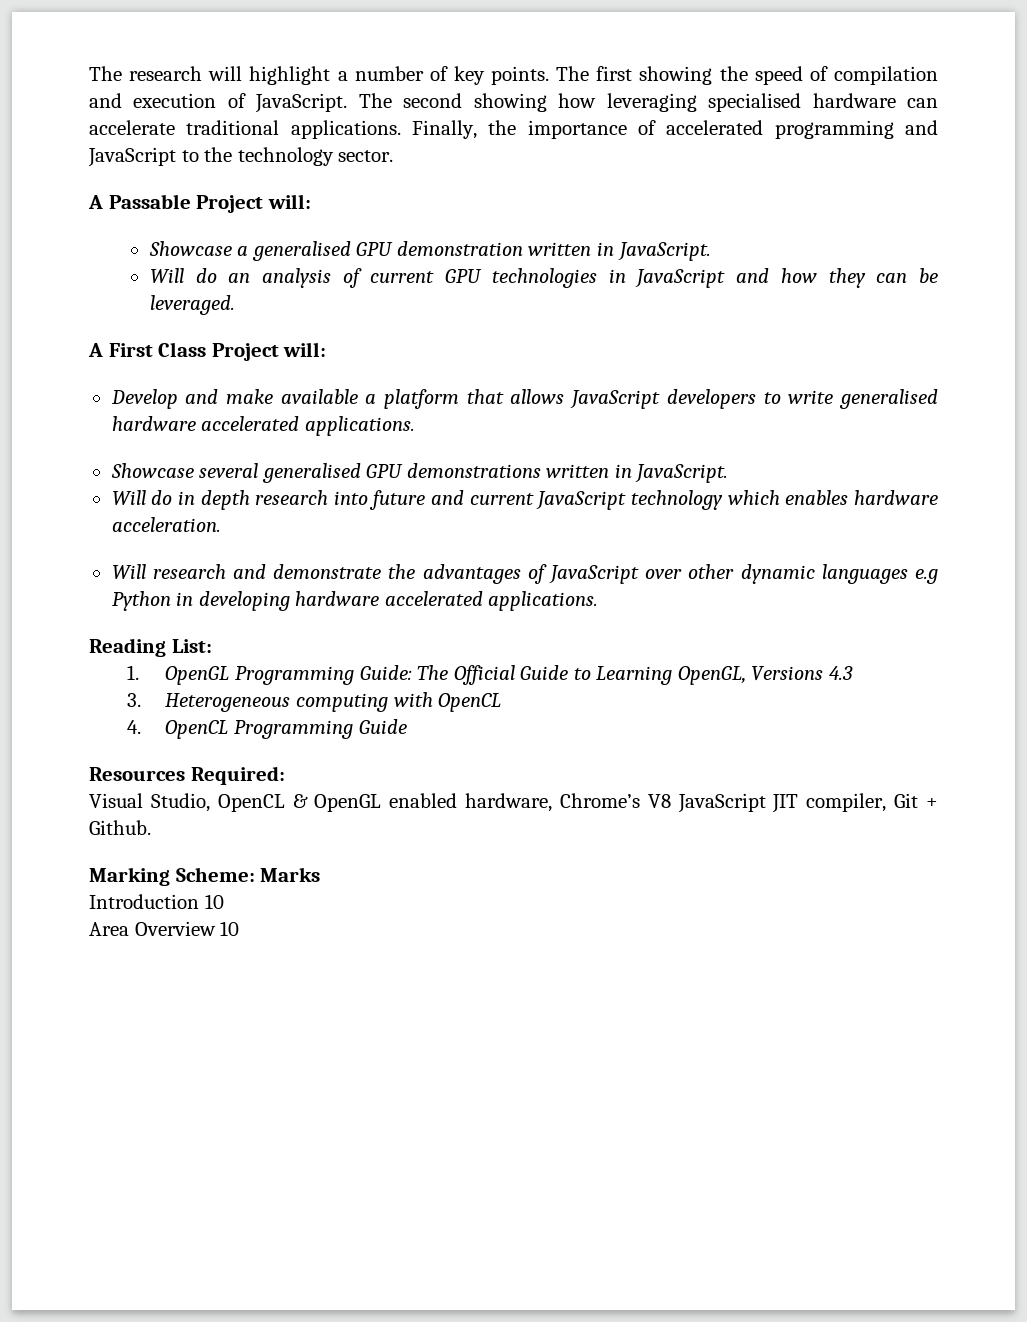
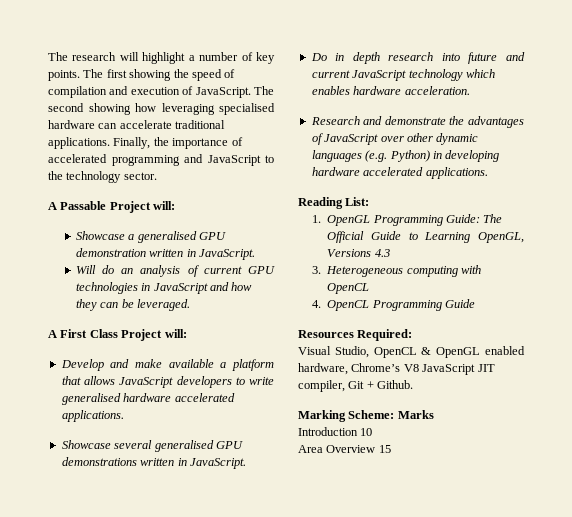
- Will do in depth research into future and current JavaScript technology which enables hardware acceleration.
+ Do in depth research into future and current JavaScript technology which enables hardware acceleration.
- Will research and demonstrate the advantages of JavaScript over other dynamic languages e.g Python in developing hardware accelerated applications.
+ Research and demonstrate the advantages of JavaScript over other dynamic languages (e.g. Python) in developing hardware accelerated applications.
- Area Overview 10
+ Area Overview 15

